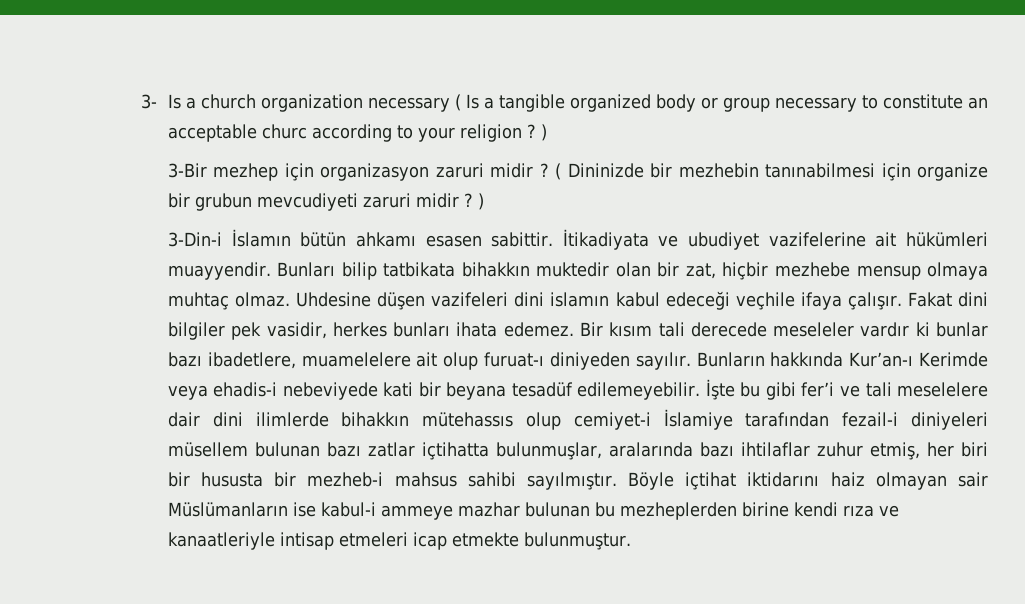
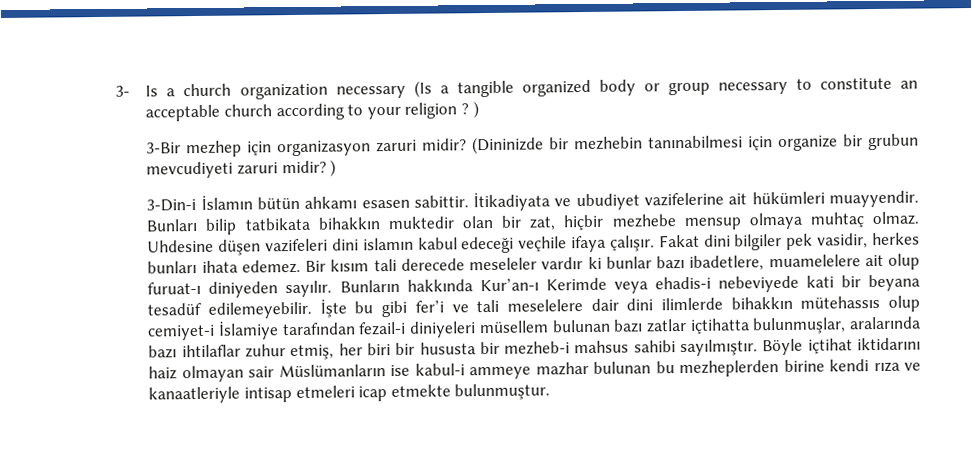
- 3- Is a church organization necessary ( Is a tangible organized body or group necessary to constitute an acceptable churc according to your religion ? )
+ 3- Is a church organization necessary (Is a tangible organized body or group necessary to constitute an acceptable church according to your religion ? )
- 3-Bir mezhep için organizasyon zaruri midir ? ( Dininizde bir mezhebin tanınabilmesi için organize bir grubun mevcudiyeti zaruri midir ? )
+ 3-Bir mezhep için organizasyon zaruri midir? (Dininizde bir mezhebin tanınabilmesi için organize bir grubun mevcudiyeti zaruri midir? )

